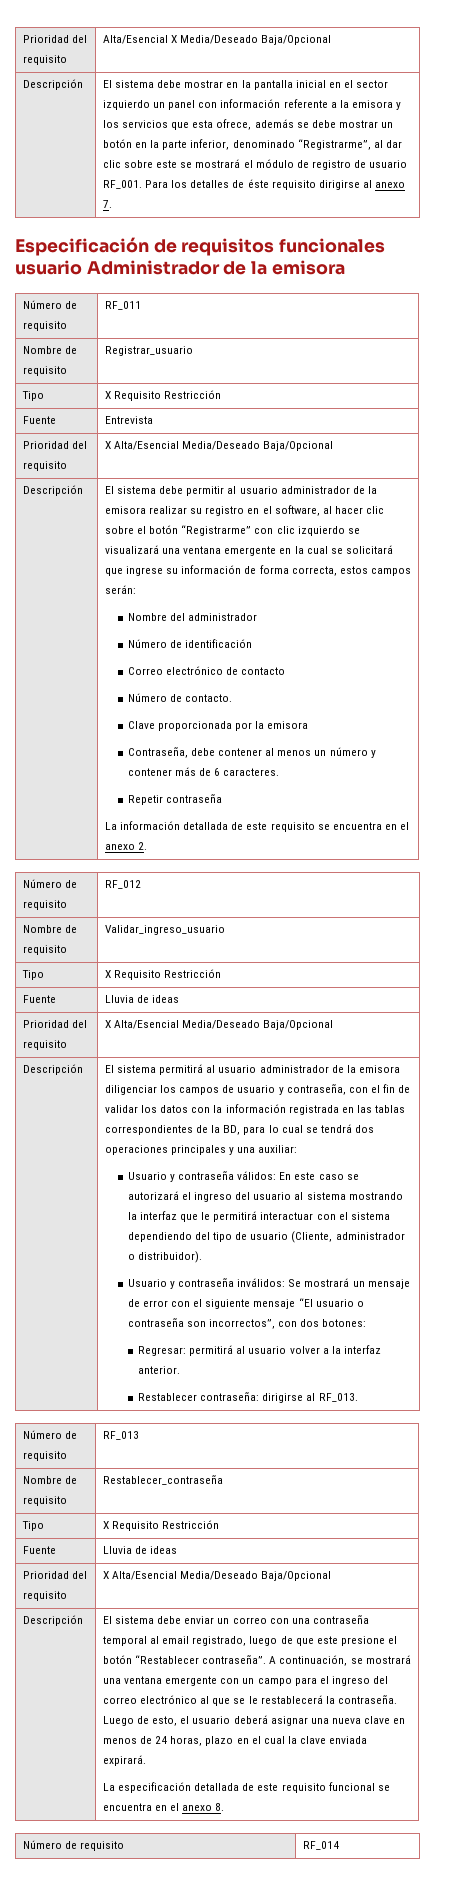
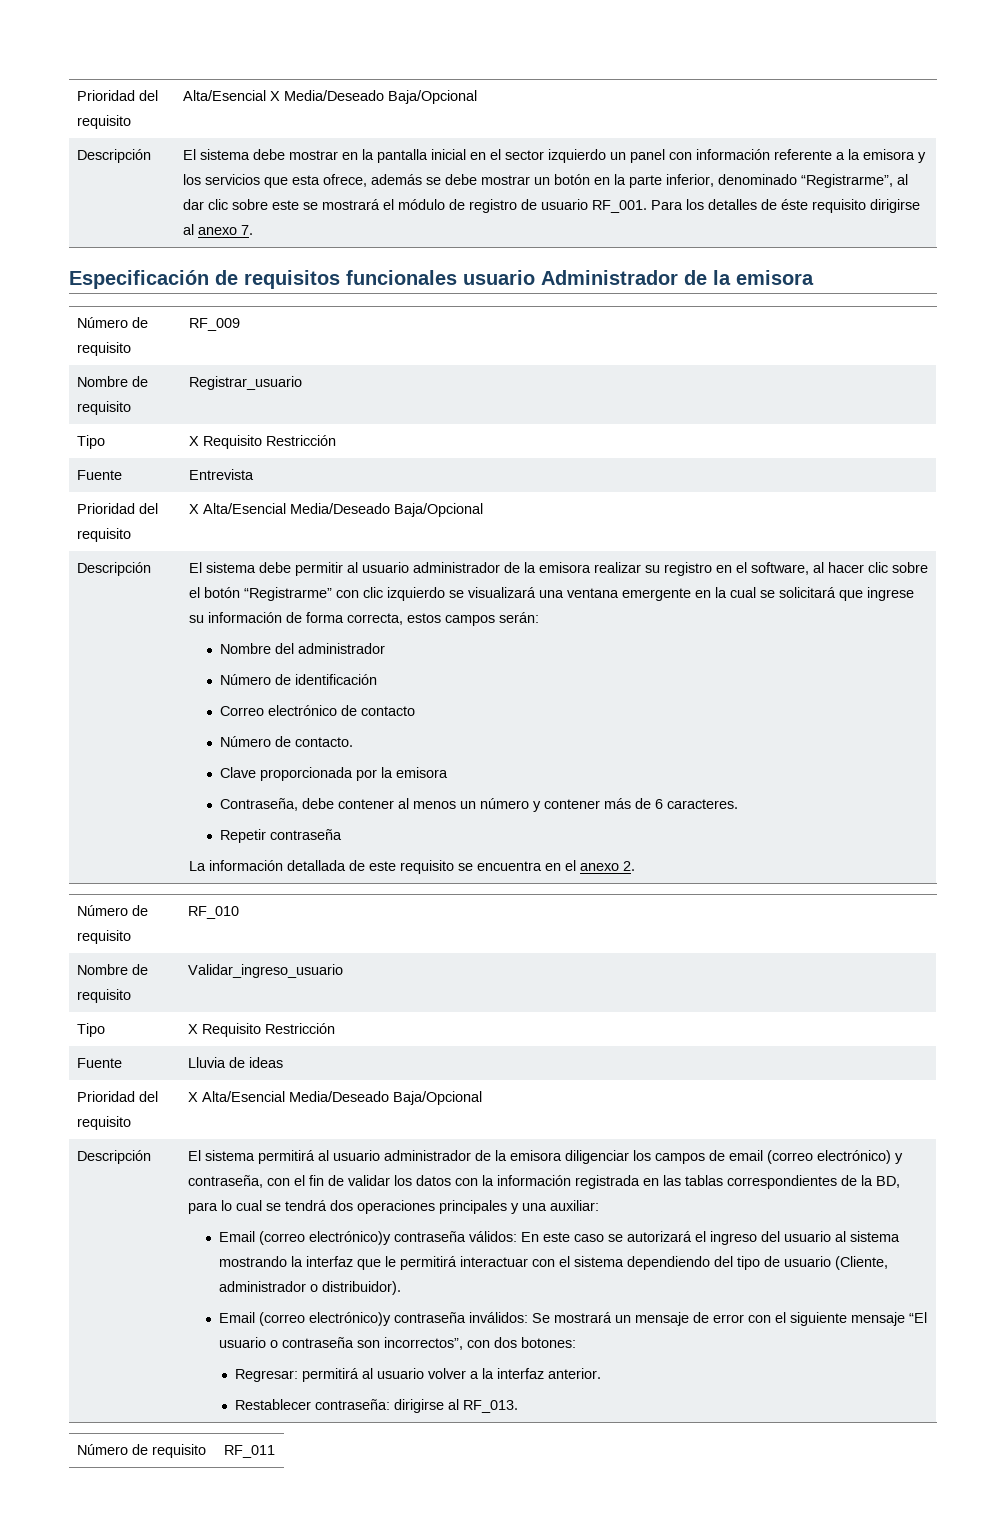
- Número de requisito | RF_011
+ Número de requisito | RF_009
- Número de requisito | RF_012
+ Número de requisito | RF_010
- El sistema permitirá al usuario administrador de la emisora diligenciar los campos de usuario y contraseña, con el fin de validar los datos con la información registrada en las tablas correspondientes de la BD, para lo cual se tendrá dos operaciones principales y una auxiliar:
+ El sistema permitirá al usuario administrador de la emisora diligenciar los campos de email (correo electrónico) y contraseña, con el fin de validar los datos con la información registrada en las tablas correspondientes de la BD, para lo cual se tendrá dos operaciones principales y una auxiliar:
- Usuario y contraseña válidos: En este caso se autorizará el ingreso del usuario al sistema mostrando la interfaz que le permitirá interactuar con el sistema dependiendo del tipo de usuario (Cliente, administrador o distribuidor).
+ Email (correo electrónico)y contraseña válidos: En este caso se autorizará el ingreso del usuario al sistema mostrando la interfaz que le permitirá interactuar con el sistema dependiendo del tipo de usuario (Cliente, administrador o distribuidor).
- Usuario y contraseña inválidos: Se mostrará un mensaje de error con el siguiente mensaje “El usuario o contraseña son incorrectos”, con dos botones:
+ Email (correo electrónico)y contraseña inválidos: Se mostrará un mensaje de error con el siguiente mensaje “El usuario o contraseña son incorrectos”, con dos botones:
- Número de requisito | RF_013
- Nombre de requisito | Restablecer_contraseña
- Tipo | X Requisito Restricción
- Fuente | Lluvia de ideas
- Prioridad del requisito | X Alta/Esencial Media/Deseado Baja/Opcional
- Descripción | El sistema debe enviar un correo con una contraseña temporal al email registrado, luego de que este presione el botón “Restablecer contraseña”. A continuación, se mostrará una ventana emergente con un campo para el ingreso del correo electrónico al que se le restablecerá la contraseña. Luego de esto, el usuario deberá asignar una nueva clave en menos de 24 horas, plazo en el cual la clave enviada expirará.
- La especificación detallada de este requisito funcional se encuentra en el anexo 8.
- Número de requisito | RF_014
+ Número de requisito | RF_011

